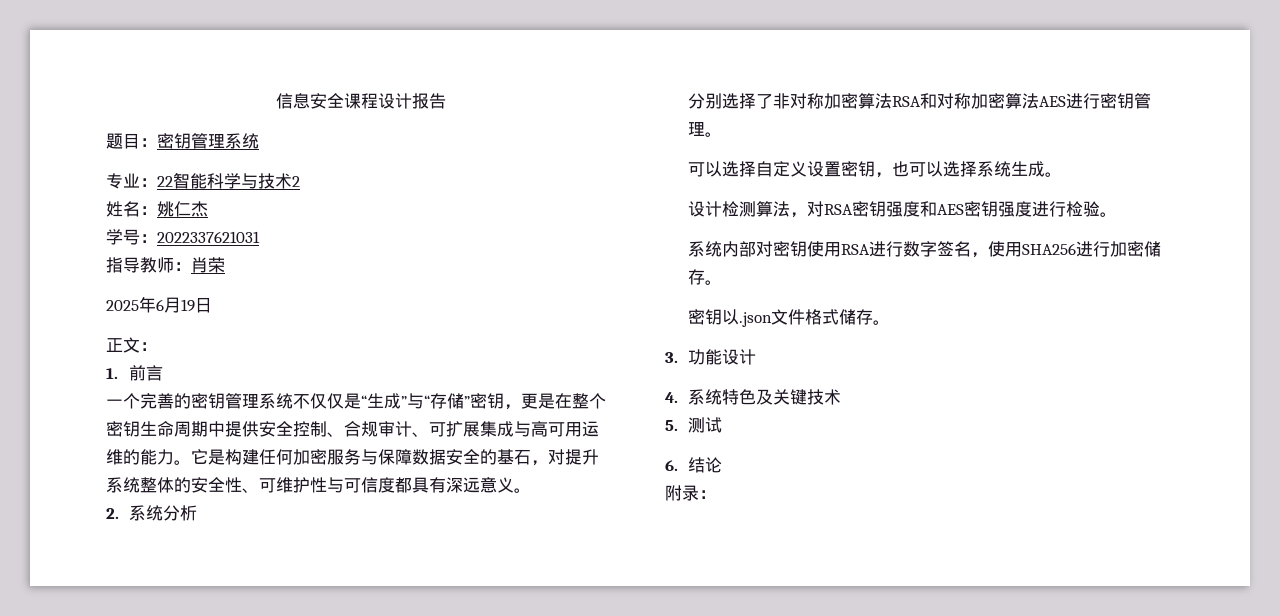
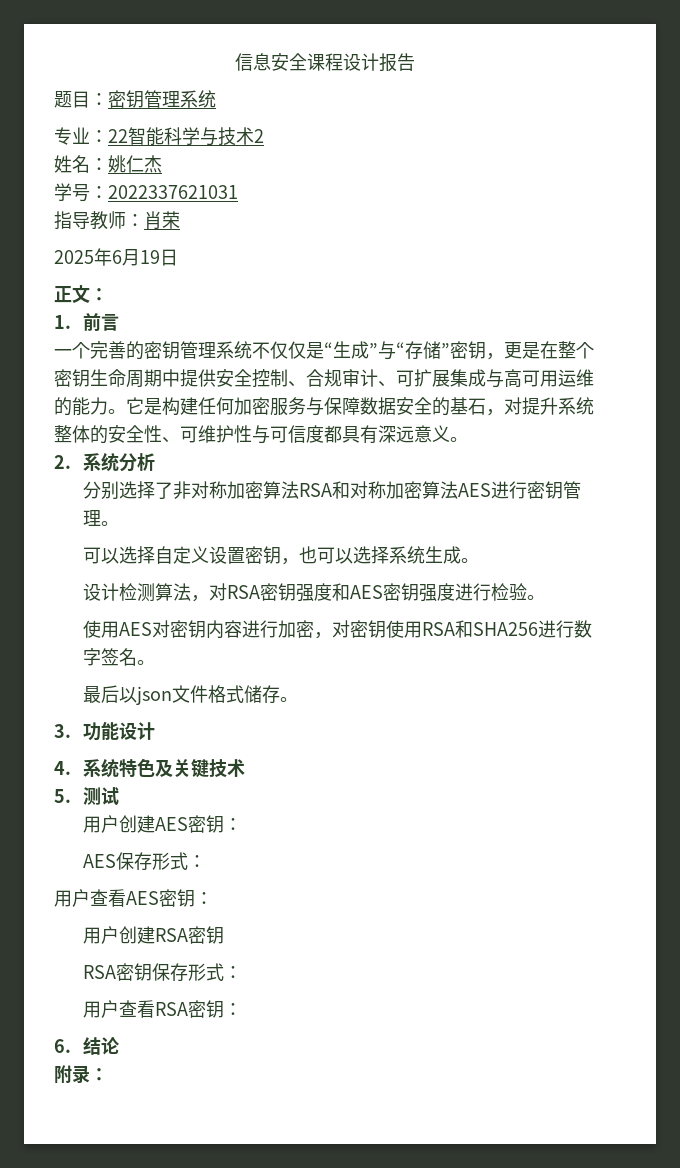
- 系统内部对密钥使用RSA进行数字签名，使用SHA256进行加密储存。
- 密钥以.json文件格式储存。
+ 使用AES对密钥内容进行加密，对密钥使用RSA和SHA256进行数字签名。
+ 最后以json文件格式储存。
+ 用户创建AES密钥：
+ AES保存形式：
+ 用户查看AES密钥：
+ 用户创建RSA密钥
+ RSA密钥保存形式：
+ 用户查看RSA密钥：

